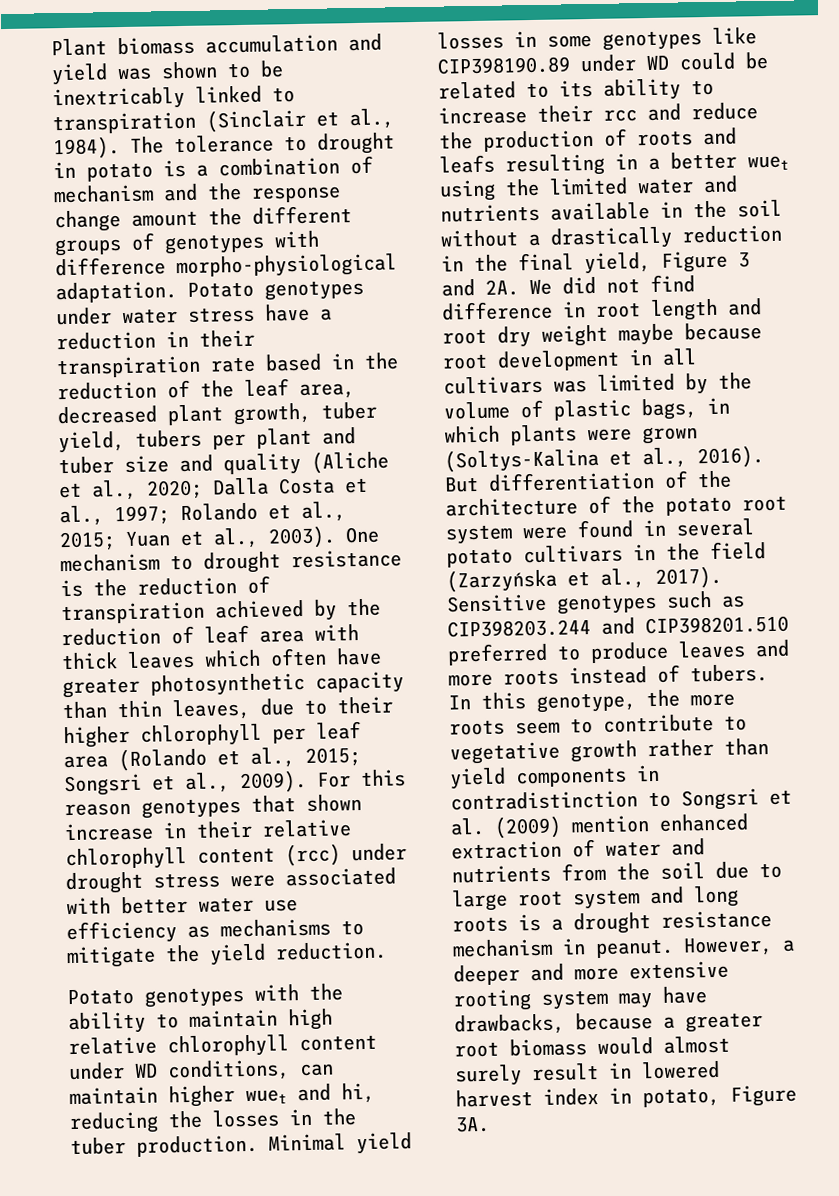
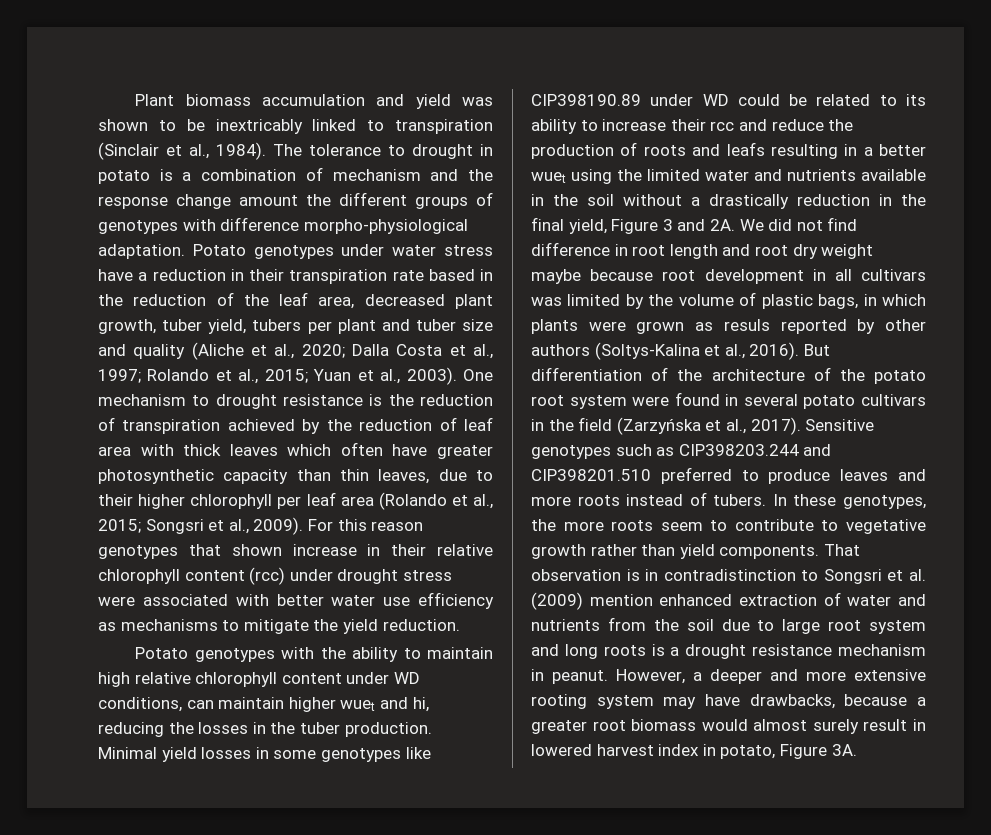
- We did not find difference in root length and root dry weight maybe because root development in all cultivars was limited by the volume of plastic bags, in which plants were grown (Soltys-Kalina et al., 2016).
+ We did not find difference in root length and root dry weight maybe because root development in all cultivars was limited by the volume of plastic bags, in which plants were grown as resuls reported by other authors (Soltys-Kalina et al., 2016).
- In this genotype, the more roots seem to contribute to vegetative growth rather than yield components in contradistinction to Songsri et al. (2009) mention enhanced extraction of water and nutrients from the soil due to large root system and long roots is a drought resistance mechanism in peanut.
+ In these genotypes, the more roots seem to contribute to vegetative growth rather than yield components. That observation is in contradistinction to Songsri et al. (2009) mention enhanced extraction of water and nutrients from the soil due to large root system and long roots is a drought resistance mechanism in peanut.

